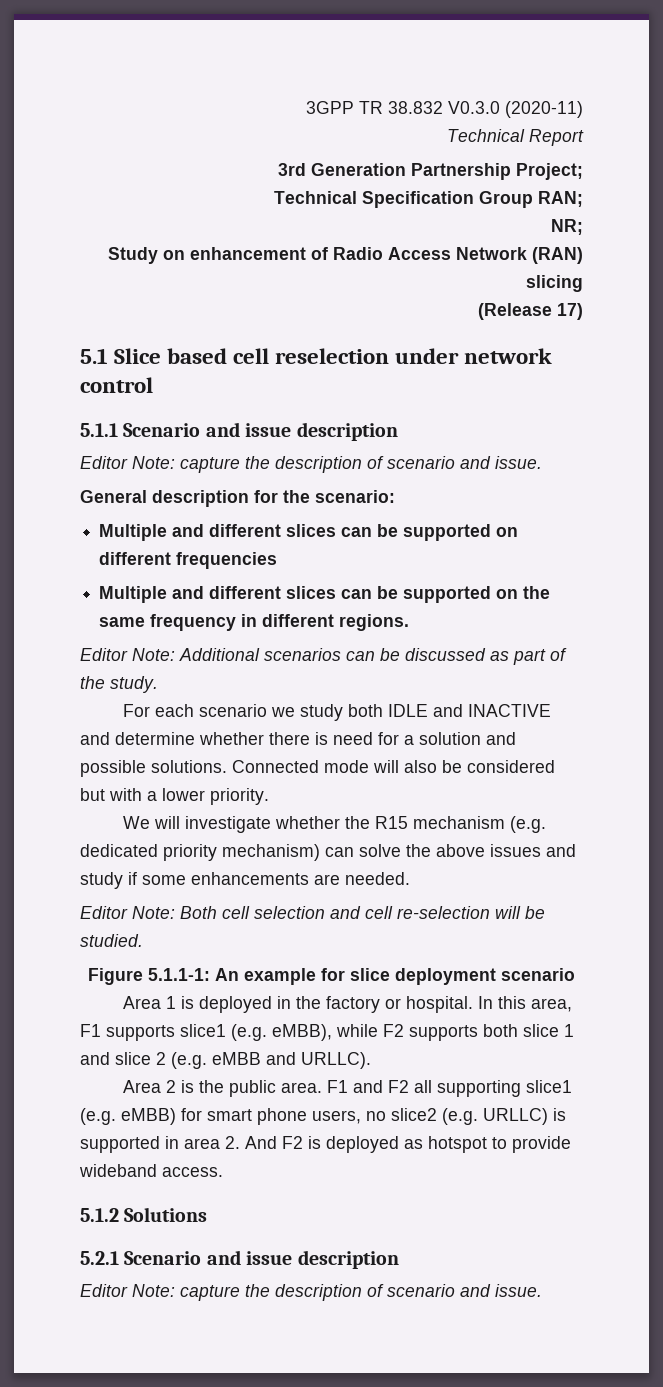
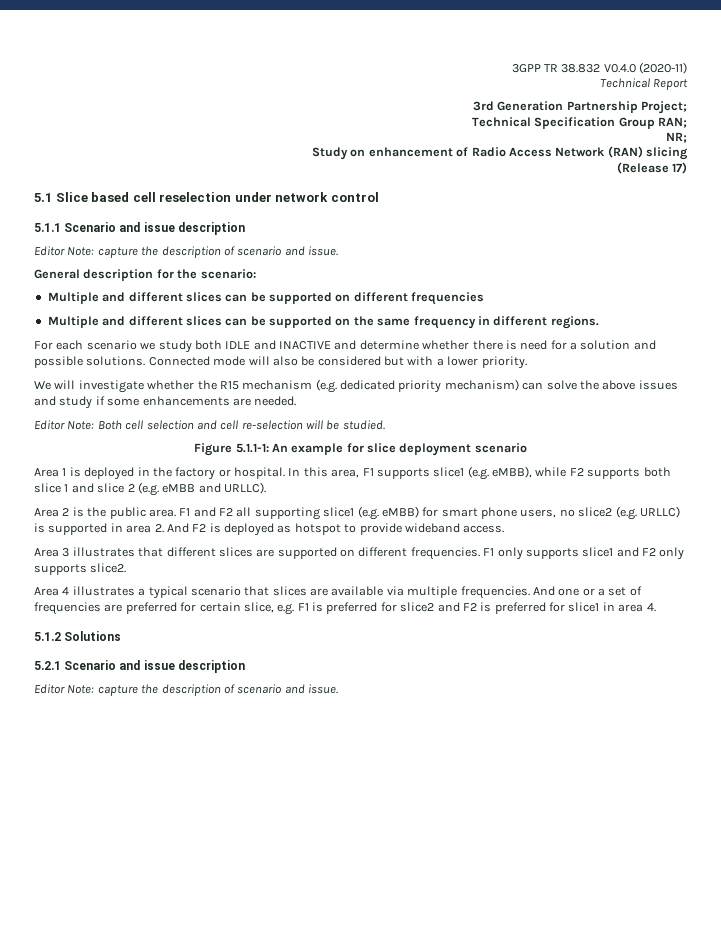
- 3GPP TR 38.832 V0.3.0 (2020-11)
+ 3GPP TR 38.832 V0.4.0 (2020-11)
- Editor Note: Additional scenarios can be discussed as part of the study.
+ Area 3 illustrates that different slices are supported on different frequencies. F1 only supports slice1 and F2 only supports slice2.
+ Area 4 illustrates a typical scenario that slices are available via multiple frequencies. And one or a set of frequencies are preferred for certain slice, e.g. F1 is preferred for slice2 and F2 is preferred for slice1 in area 4.

